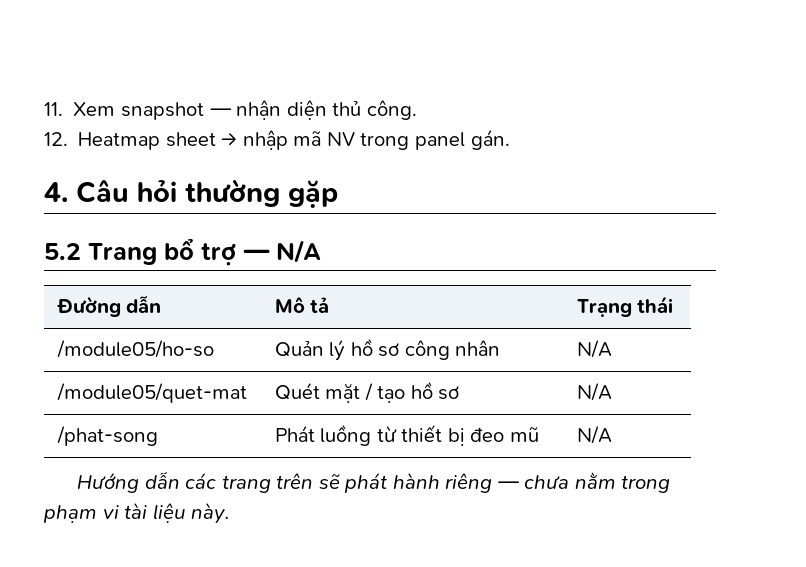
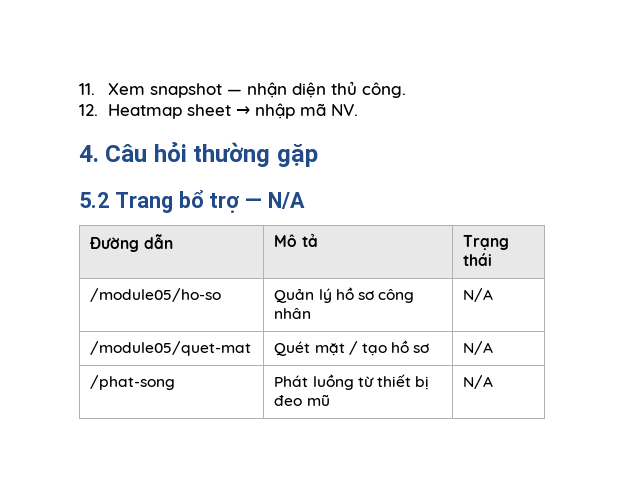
- 12. Heatmap sheet → nhập mã NV trong panel gán.
+ 12. Heatmap sheet → nhập mã NV.
- Hướng dẫn các trang trên sẽ phát hành riêng — chưa nằm trong phạm vi tài liệu này.

